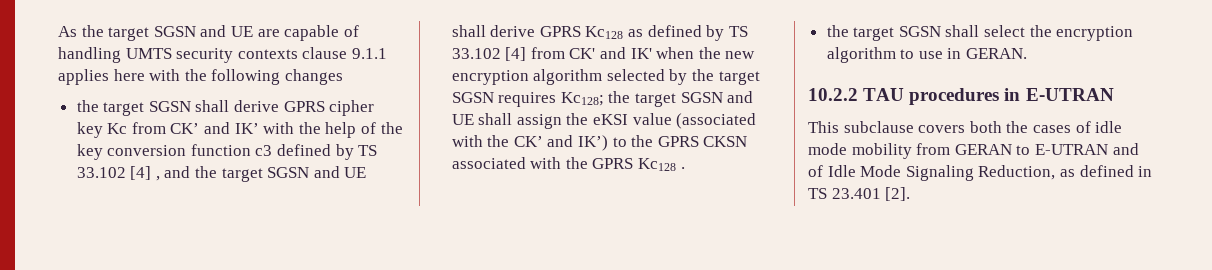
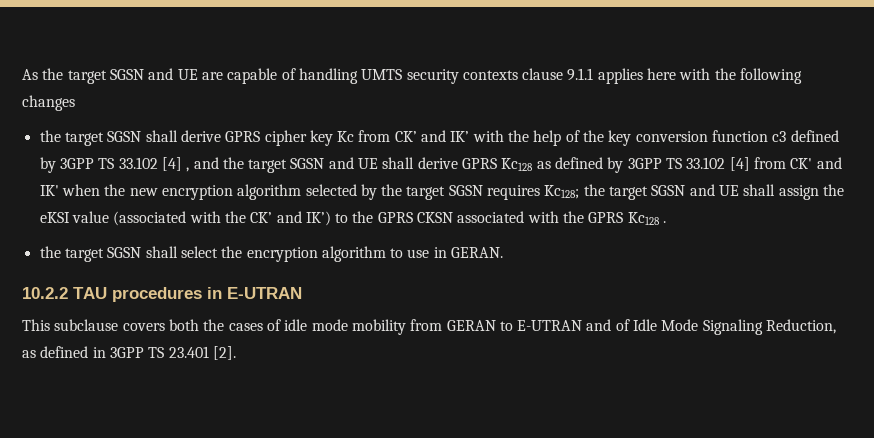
- the target SGSN shall derive GPRS cipher key Kc from CK’ and IK’ with the help of the key conversion function c3 defined by TS 33.102 [4] , and the target SGSN and UE shall derive GPRS Kc128 as defined by TS 33.102 [4] from CK' and IK' when the new encryption algorithm selected by the target SGSN requires Kc128;
+ the target SGSN shall derive GPRS cipher key Kc from CK’ and IK’ with the help of the key conversion function c3 defined by 3GPP TS 33.102 [4] , and the target SGSN and UE shall derive GPRS Kc128 as defined by 3GPP TS 33.102 [4] from CK' and IK' when the new encryption algorithm selected by the target SGSN requires Kc128;
- This subclause covers both the cases of idle mode mobility from GERAN to E-UTRAN and of Idle Mode Signaling Reduction, as defined in TS 23.401 [2].
+ This subclause covers both the cases of idle mode mobility from GERAN to E-UTRAN and of Idle Mode Signaling Reduction, as defined in 3GPP TS 23.401 [2].

